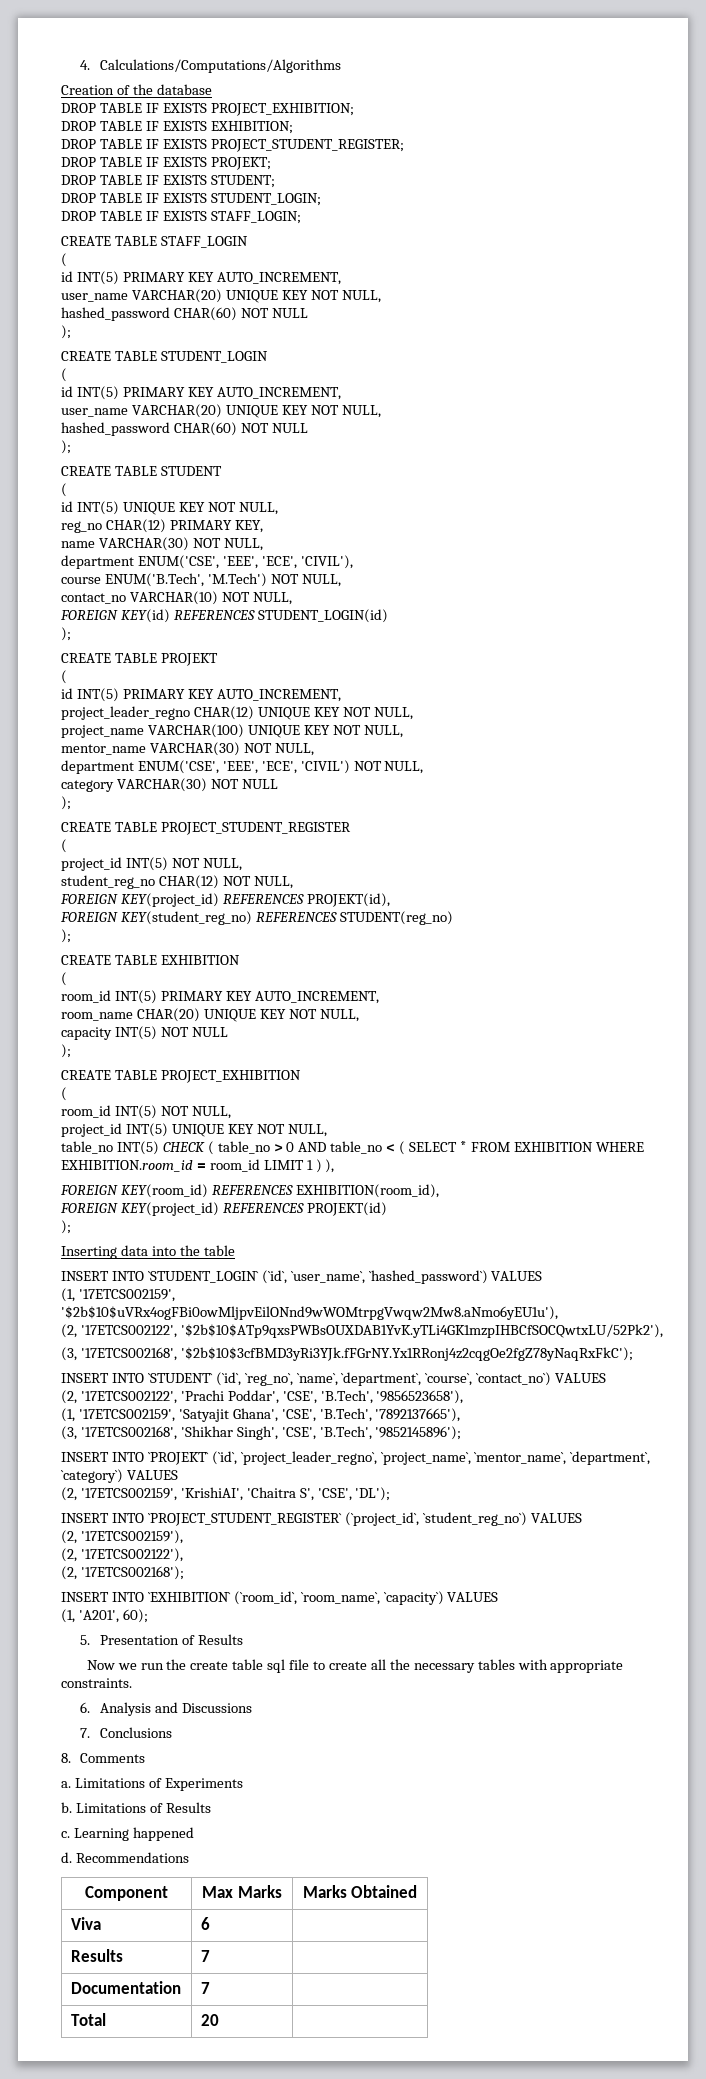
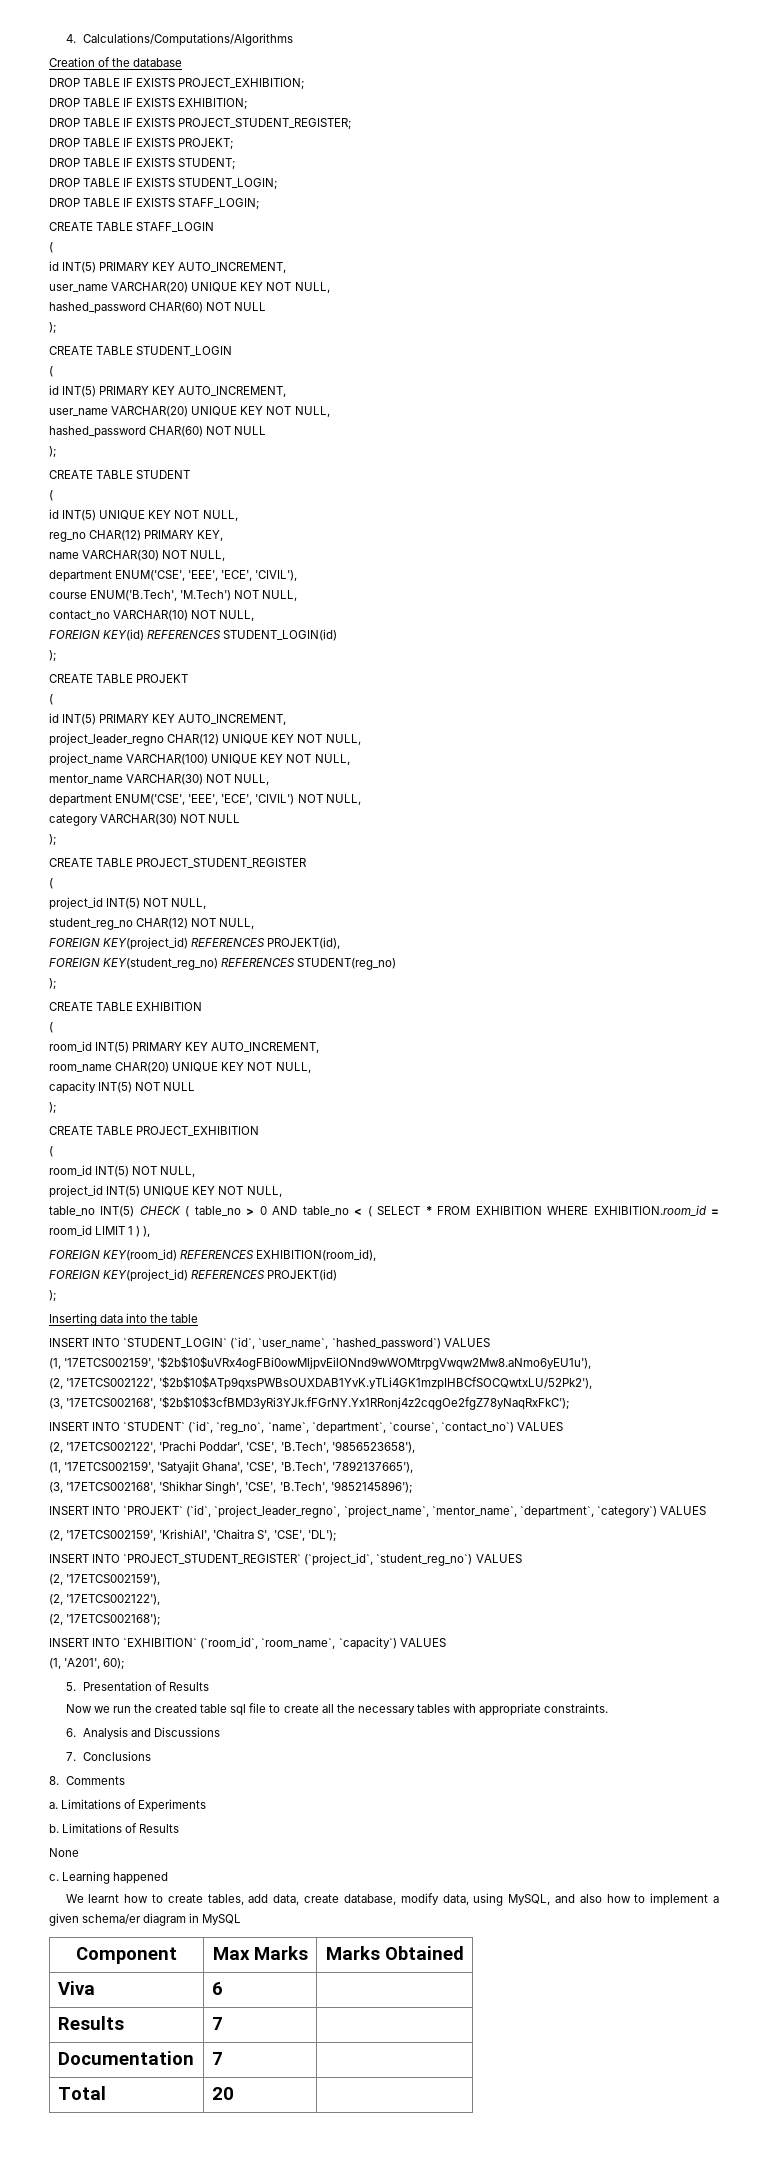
- Now we run the create table sql file to create all the necessary tables with appropriate constraints.
+ Now we run the created table sql file to create all the necessary tables with appropriate constraints.
+ None
- d. Recommendations
+ We learnt how to create tables, add data, create database, modify data, using MySQL, and also how to implement a given schema/er diagram in MySQL

